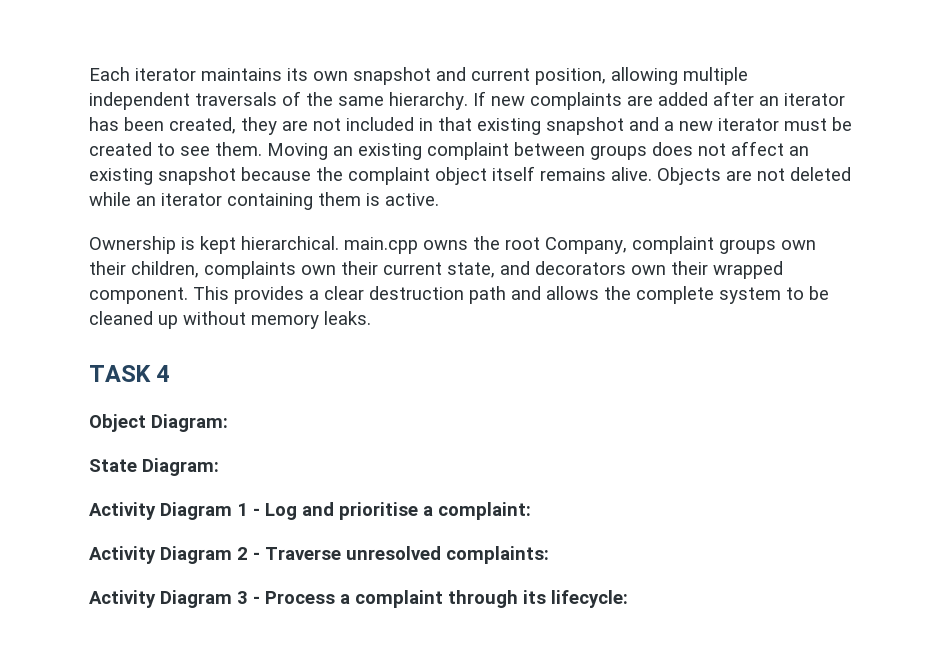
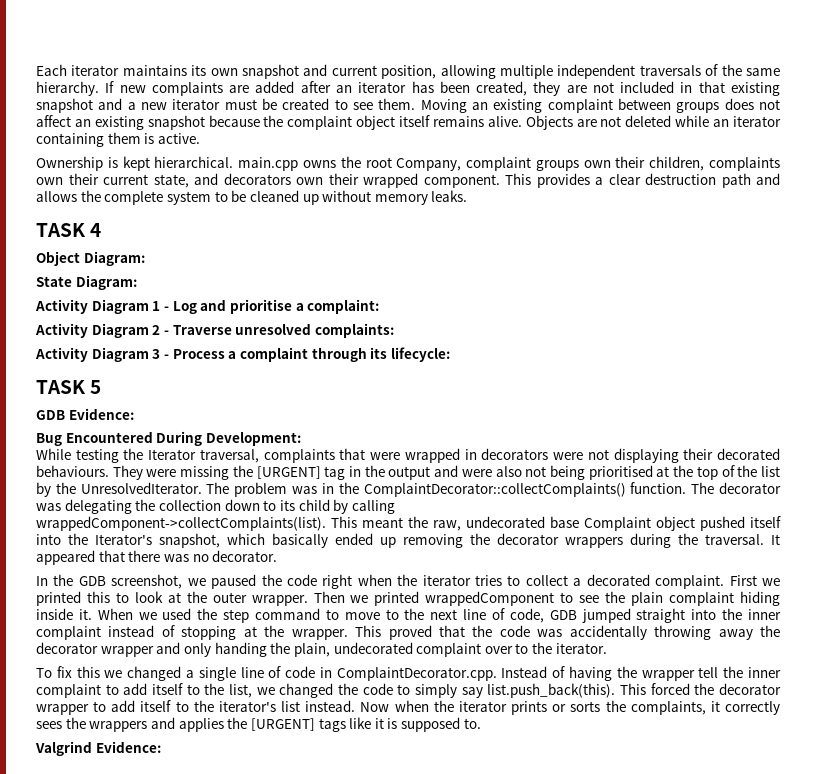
+ TASK 5
+ GDB Evidence:
+ Bug Encountered During Development:
+ While testing the Iterator traversal, complaints that were wrapped in decorators were not displaying their decorated behaviours. They were missing the [URGENT] tag in the output and were also not being prioritised at the top of the list by the UnresolvedIterator. The problem was in the ComplaintDecorator::collectComplaints() function. The decorator was delegating the collection down to its child by calling
+ wrappedComponent->collectComplaints(list). This meant the raw, undecorated base Complaint object pushed itself into the Iterator's snapshot, which basically ended up removing the decorator wrappers during the traversal. It appeared that there was no decorator.
+ In the GDB screenshot, we paused the code right when the iterator tries to collect a decorated complaint. First we printed this to look at the outer wrapper. Then we printed wrappedComponent to see the plain complaint hiding inside it. When we used the step command to move to the next line of code, GDB jumped straight into the inner complaint instead of stopping at the wrapper. This proved that the code was accidentally throwing away the decorator wrapper and only handing the plain, undecorated complaint over to the iterator.
+ To fix this we changed a single line of code in ComplaintDecorator.cpp. Instead of having the wrapper tell the inner complaint to add itself to the list, we changed the code to simply say list.push_back(this). This forced the decorator wrapper to add itself to the iterator's list instead. Now when the iterator prints or sorts the complaints, it correctly sees the wrappers and applies the [URGENT] tags like it is supposed to.
+ Valgrind Evidence:

